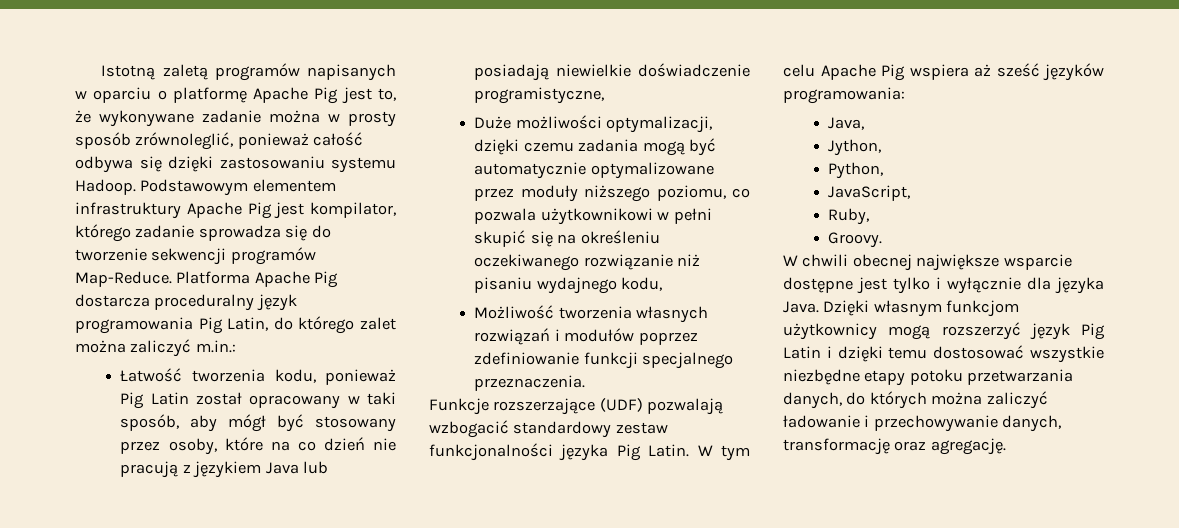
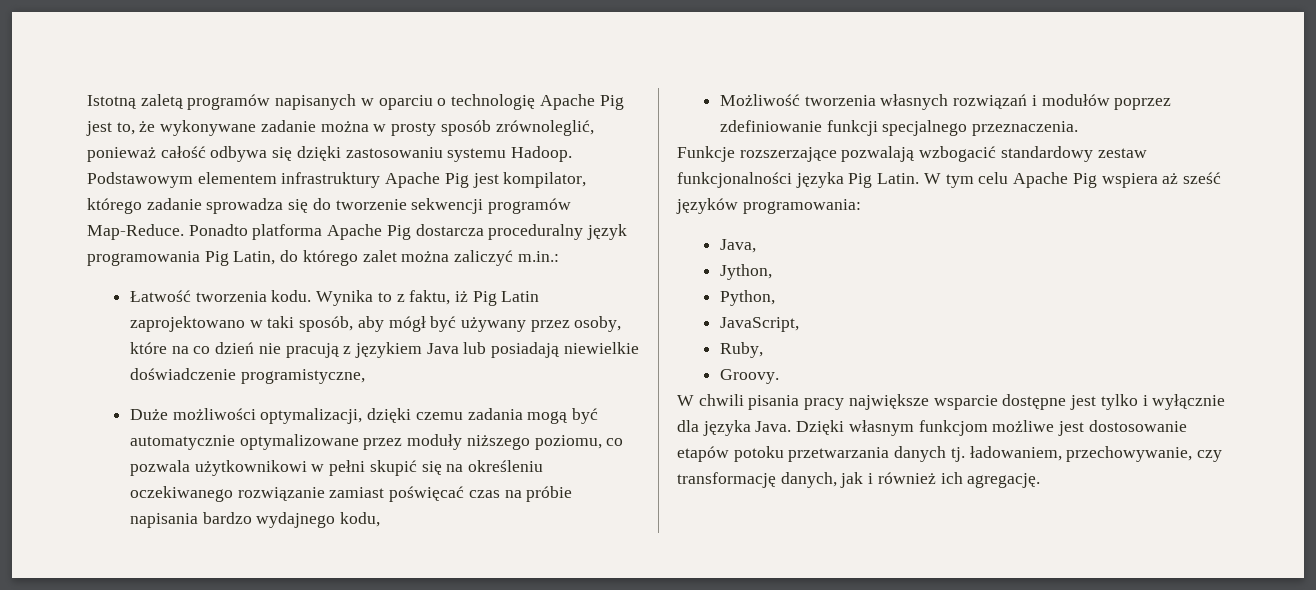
- Istotną zaletą programów napisanych w oparciu o platformę Apache Pig jest to, że wykonywane zadanie można w prosty sposób zrównoleglić, ponieważ całość odbywa się dzięki zastosowaniu systemu Hadoop.
+ Istotną zaletą programów napisanych w oparciu o technologię Apache Pig jest to, że wykonywane zadanie można w prosty sposób zrównoleglić, ponieważ całość odbywa się dzięki zastosowaniu systemu Hadoop.
- Platforma Apache Pig dostarcza proceduralny język programowania Pig Latin, do którego zalet można zaliczyć m.in.:
+ Ponadto platforma Apache Pig dostarcza proceduralny język programowania Pig Latin, do którego zalet można zaliczyć m.in.:
- Łatwość tworzenia kodu, ponieważ Pig Latin został opracowany w taki sposób, aby mógł być stosowany przez osoby, które na co dzień nie pracują z językiem Java lub posiadają niewielkie doświadczenie programistyczne,
+ Łatwość tworzenia kodu. Wynika to z faktu, iż Pig Latin zaprojektowano w taki sposób, aby mógł być używany przez osoby, które na co dzień nie pracują z językiem Java lub posiadają niewielkie doświadczenie programistyczne,
- Duże możliwości optymalizacji, dzięki czemu zadania mogą być automatycznie optymalizowane przez moduły niższego poziomu, co pozwala użytkownikowi w pełni skupić się na określeniu oczekiwanego rozwiązanie niż pisaniu wydajnego kodu,
+ Duże możliwości optymalizacji, dzięki czemu zadania mogą być automatycznie optymalizowane przez moduły niższego poziomu, co pozwala użytkownikowi w pełni skupić się na określeniu oczekiwanego rozwiązanie zamiast poświęcać czas na próbie napisania bardzo wydajnego kodu,
- Funkcje rozszerzające (UDF) pozwalają wzbogacić standardowy zestaw funkcjonalności języka Pig Latin.
+ Funkcje rozszerzające pozwalają wzbogacić standardowy zestaw funkcjonalności języka Pig Latin.
- W chwili obecnej największe wsparcie dostępne jest tylko i wyłącznie dla języka Java.
+ W chwili pisania pracy największe wsparcie dostępne jest tylko i wyłącznie dla języka Java.
- Dzięki własnym funkcjom użytkownicy mogą rozszerzyć język Pig Latin i dzięki temu dostosować wszystkie niezbędne etapy potoku przetwarzania danych, do których można zaliczyć ładowanie i przechowywanie danych, transformację oraz agregację.
+ Dzięki własnym funkcjom możliwe jest dostosowanie etapów potoku przetwarzania danych tj. ładowaniem, przechowywanie, czy transformację danych, jak i również ich agregację.

